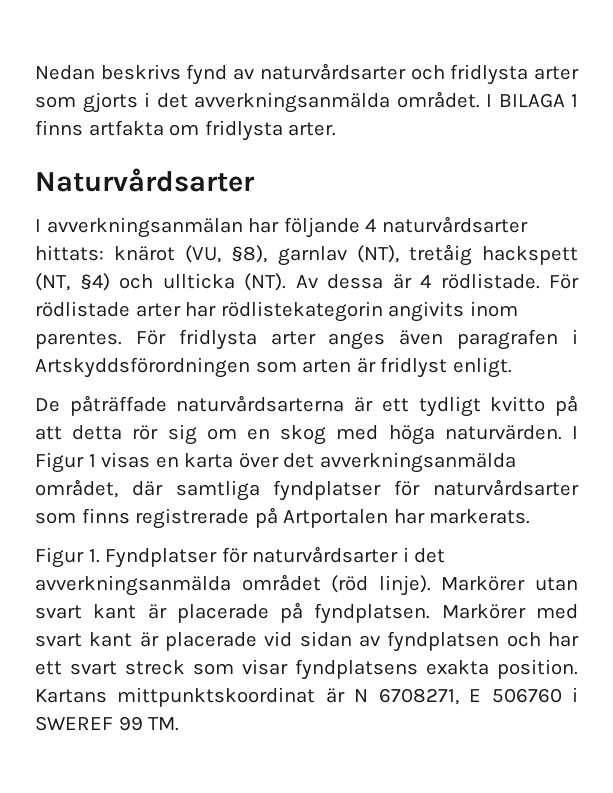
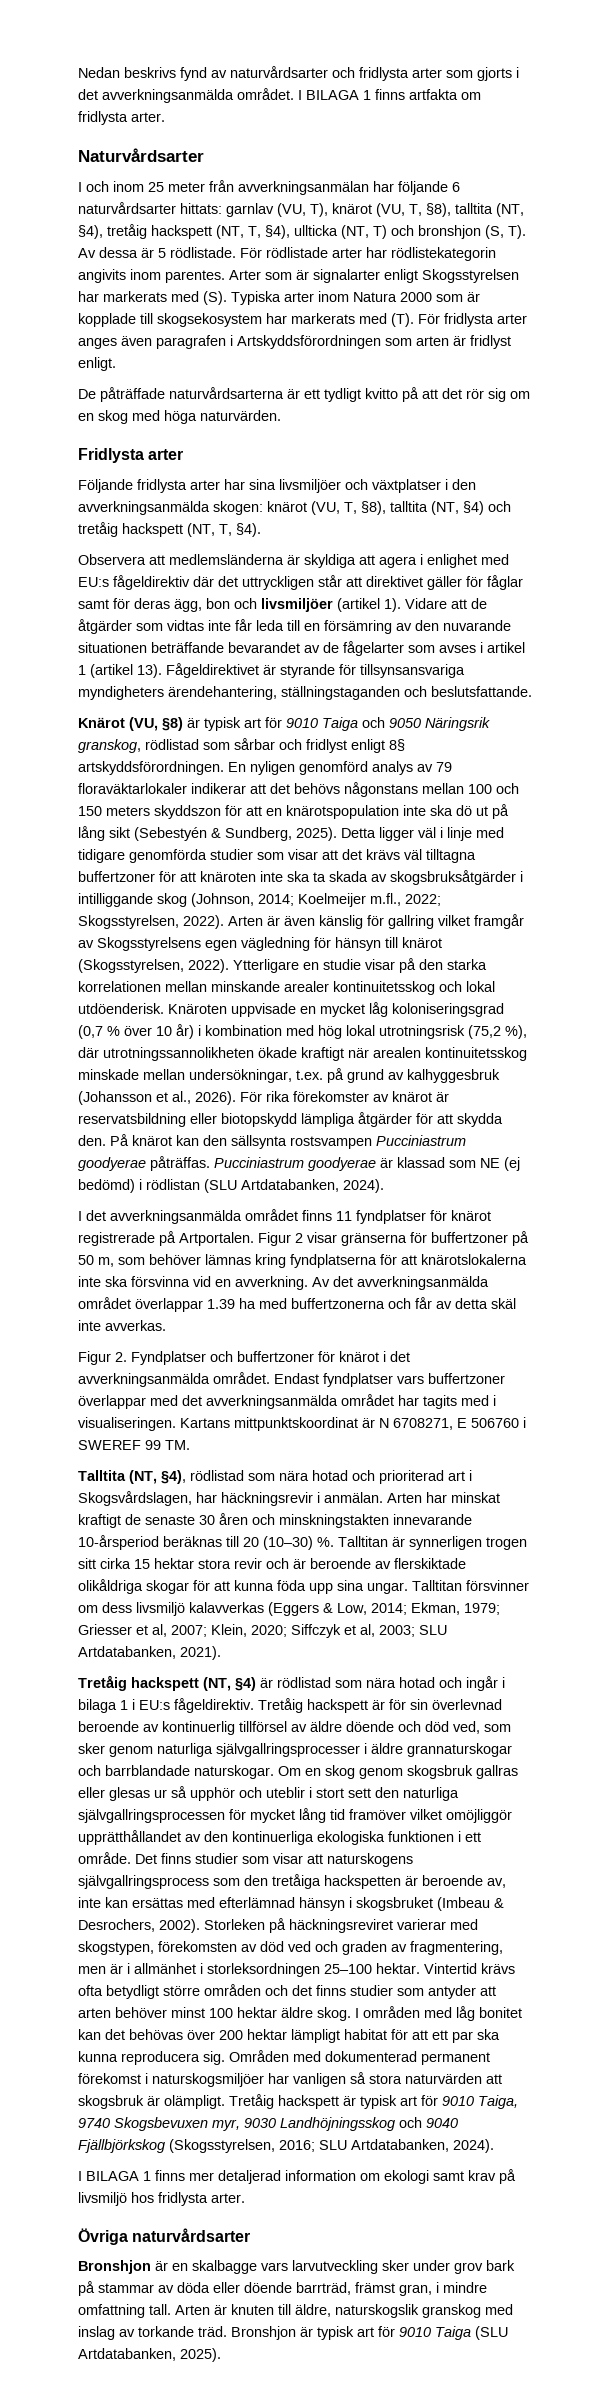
- I avverkningsanmälan har följande 4 naturvårdsarter hittats: knärot (VU, §8), garnlav (NT), tretåig hackspett (NT, §4) och ullticka (NT). Av dessa är 4 rödlistade.
+ I och inom 25 meter från avverkningsanmälan har följande 6 naturvårdsarter hittats: garnlav (VU, T), knärot (VU, T, §8), talltita (NT, §4), tretåig hackspett (NT, T, §4), ullticka (NT, T) och bronshjon (S, T). Av dessa är 5 rödlistade.
- För fridlysta arter anges även paragrafen i Artskyddsförordningen som arten är fridlyst enligt.
+ Arter som är signalarter enligt Skogsstyrelsen har markerats med (S). Typiska arter inom Natura 2000 som är kopplade till skogsekosystem har markerats med (T). För fridlysta arter anges även paragrafen i Artskyddsförordningen som arten är fridlyst enligt.
- De påträffade naturvårdsarterna är ett tydligt kvitto på att detta rör sig om en skog med höga naturvärden. I Figur 1 visas en karta över det avverkningsanmälda området, där samtliga fyndplatser för naturvårdsarter som finns registrerade på Artportalen har markerats.
- Figur 1. Fyndplatser för naturvårdsarter i det avverkningsanmälda området (röd linje). Markörer utan svart kant är placerade på fyndplatsen. Markörer med svart kant är placerade vid sidan av fyndplatsen och har ett svart streck som visar fyndplatsens exakta position.
+ De påträffade naturvårdsarterna är ett tydligt kvitto på att det rör sig om en skog med höga naturvärden.
+ Fridlysta arter
+ Följande fridlysta arter har sina livsmiljöer och växtplatser i den avverkningsanmälda skogen: knärot (VU, T, §8), talltita (NT, §4) och tretåig hackspett (NT, T, §4).
+ Observera att medlemsländerna är skyldiga att agera i enlighet med EU:s fågeldirektiv där det uttryckligen står att direktivet gäller för fåglar samt för deras ägg, bon och livsmiljöer (artikel 1). Vidare att de åtgärder som vidtas inte får leda till en försämring av den nuvarande situationen beträffande bevarandet av de fågelarter som avses i artikel 1 (artikel 13). Fågeldirektivet är styrande för tillsynsansvariga myndigheters ärendehantering, ställningstaganden och beslutsfattande.
+ Knärot (VU, §8) är typisk art för 9010 Taiga och 9050 Näringsrik granskog, rödlistad som sårbar och fridlyst enligt 8§ artskyddsförordningen. En nyligen genomförd analys av 79 floraväktarlokaler indikerar att det behövs någonstans mellan 100 och 150 meters skyddszon för att en knärotspopulation inte ska dö ut på lång sikt (Sebestyén & Sundberg, 2025). Detta ligger väl i linje med tidigare genomförda studier som visar att det krävs väl tilltagna buffertzoner för att knäroten inte ska ta skada av skogsbruksåtgärder i intilliggande skog (Johnson, 2014; Koelmeijer m.fl., 2022; Skogsstyrelsen, 2022). Arten är även känslig för gallring vilket framgår av Skogsstyrelsens egen vägledning för hänsyn till knärot (Skogsstyrelsen, 2022). Ytterligare en studie visar på den starka korrelationen mellan minskande arealer kontinuitetsskog och lokal utdöenderisk. Knäroten uppvisade en mycket låg koloniseringsgrad (0,7 % över 10 år) i kombination med hög lokal utrotningsrisk (75,2 %), där utrotningssannolikheten ökade kraftigt när arealen kontinuitetsskog minskade mellan undersökningar, t.ex. på grund av kalhyggesbruk (Johansson et al., 2026). För rika förekomster av knärot är reservatsbildning eller biotopskydd lämpliga åtgärder för att skydda den. På knärot kan den sällsynta rostsvampen Pucciniastrum goodyerae påträffas. Pucciniastrum goodyerae är klassad som NE (ej bedömd) i rödlistan (SLU Artdatabanken, 2024).
+ I det avverkningsanmälda området finns 11 fyndplatser för knärot registrerade på Artportalen. Figur 2 visar gränserna för buffertzoner på 50 m, som behöver lämnas kring fyndplatserna för att knärotslokalerna inte ska försvinna vid en avverkning. Av det avverkningsanmälda området överlappar 1.39 ha med buffertzonerna och får av detta skäl inte avverkas.
+ Figur 2. Fyndplatser och buffertzoner för knärot i det avverkningsanmälda området. Endast fyndplatser vars buffertzoner överlappar med det avverkningsanmälda området har tagits med i visualiseringen.
+ Talltita (NT, §4), rödlistad som nära hotad och prioriterad art i Skogsvårdslagen, har häckningsrevir i anmälan. Arten har minskat kraftigt de senaste 30 åren och minskningstakten innevarande 10-årsperiod beräknas till 20 (10–30) %. Talltitan är synnerligen trogen sitt cirka 15 hektar stora revir och är beroende av flerskiktade olikåldriga skogar för att kunna föda upp sina ungar. Talltitan försvinner om dess livsmiljö kalavverkas (Eggers & Low, 2014; Ekman, 1979; Griesser et al, 2007; Klein, 2020; Siffczyk et al, 2003; SLU Artdatabanken, 2021).
+ Tretåig hackspett (NT, §4) är rödlistad som nära hotad och ingår i bilaga 1 i EU:s fågeldirektiv. Tretåig hackspett är för sin överlevnad beroende av kontinuerlig tillförsel av äldre döende och död ved, som sker genom naturliga självgallringsprocesser i äldre grannaturskogar och barrblandade naturskogar. Om en skog genom skogsbruk gallras eller glesas ur så upphör och uteblir i stort sett den naturliga självgallringsprocessen för mycket lång tid framöver vilket omöjliggör upprätthållandet av den kontinuerliga ekologiska funktionen i ett område. Det finns studier som visar att naturskogens självgallringsprocess som den tretåiga hackspetten är beroende av, inte kan ersättas med efterlämnad hänsyn i skogsbruket (Imbeau & Desrochers, 2002). Storleken på häckningsreviret varierar med skogstypen, förekomsten av död ved och graden av fragmentering, men är i allmänhet i storleksordningen 25–100 hektar. Vintertid krävs ofta betydligt större områden och det finns studier som antyder att arten behöver minst 100 hektar äldre skog. I områden med låg bonitet kan det behövas över 200 hektar lämpligt habitat för att ett par ska kunna reproducera sig. Områden med dokumenterad permanent förekomst i naturskogsmiljöer har vanligen så stora naturvärden att skogsbruk är olämpligt. Tretåig hackspett är typisk art för 9010 Taiga, 9740 Skogsbevuxen myr, 9030 Landhöjningsskog och 9040 Fjällbjörkskog (Skogsstyrelsen, 2016; SLU Artdatabanken, 2024).
+ I BILAGA 1 finns mer detaljerad information om ekologi samt krav på livsmiljö hos fridlysta arter.
+ Övriga naturvårdsarter
+ Bronshjon är en skalbagge vars larvutveckling sker under grov bark på stammar av döda eller döende barrträd, främst gran, i mindre omfattning tall. Arten är knuten till äldre, naturskogslik granskog med inslag av torkande träd. Bronshjon är typisk art för 9010 Taiga (SLU Artdatabanken, 2025).

